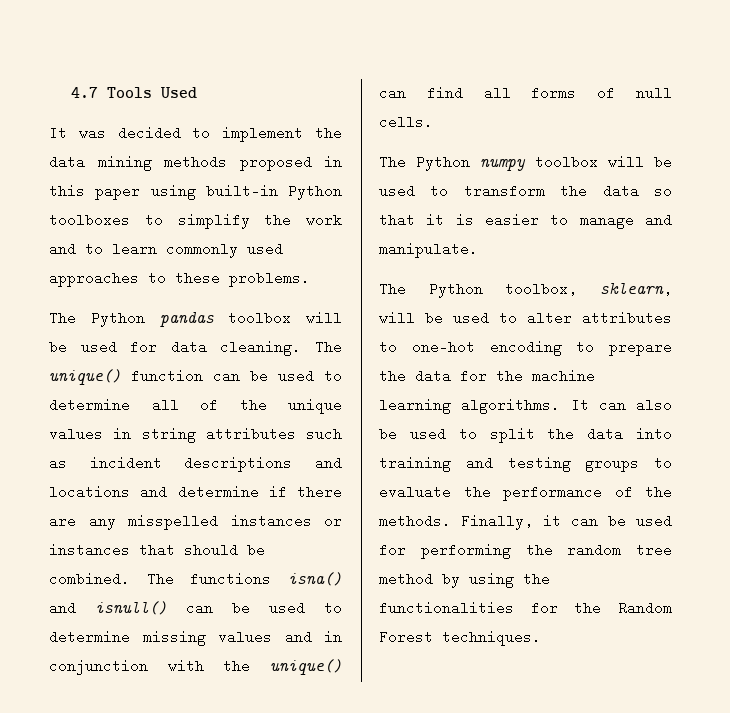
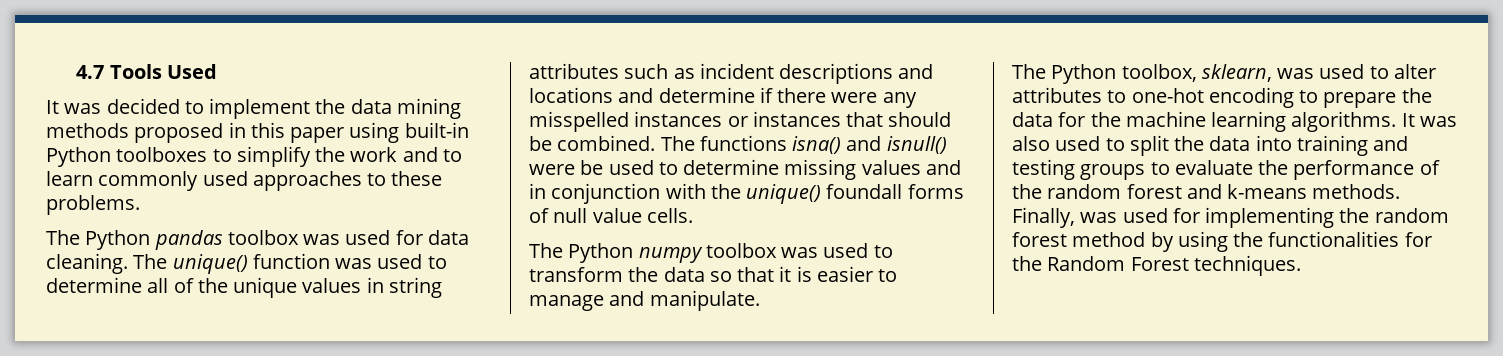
- The Python pandas toolbox will be used for data cleaning.
+ The Python pandas toolbox was used for data cleaning.
- The unique() function can be used to determine all of the unique values in string attributes such as incident descriptions and locations and determine if there are any misspelled instances or instances that should be combined.
+ The unique() function was used to determine all of the unique values in string attributes such as incident descriptions and locations and determine if there were any misspelled instances or instances that should be combined.
- The functions isna() and isnull() can be used to determine missing values and in conjunction with the unique() can find all forms of null cells.
+ The functions isna() and isnull() were be used to determine missing values and in conjunction with the unique() foundall forms of null value cells.
- The Python numpy toolbox will be used to transform the data so that it is easier to manage and manipulate.
+ The Python numpy toolbox was used to transform the data so that it is easier to manage and manipulate.
- The Python toolbox, sklearn, will be used to alter attributes to one-hot encoding to prepare the data for the machine learning algorithms.
+ The Python toolbox, sklearn, was used to alter attributes to one-hot encoding to prepare the data for the machine learning algorithms.
- It can also be used to split the data into training and testing groups to evaluate the performance of the methods. Finally, it can be used for performing the random tree method by using the functionalities for the Random Forest techniques.
+ It was also used to split the data into training and testing groups to evaluate the performance of the random forest and k-means methods. Finally, was used for implementing the random forest method by using the functionalities for the Random Forest techniques.

